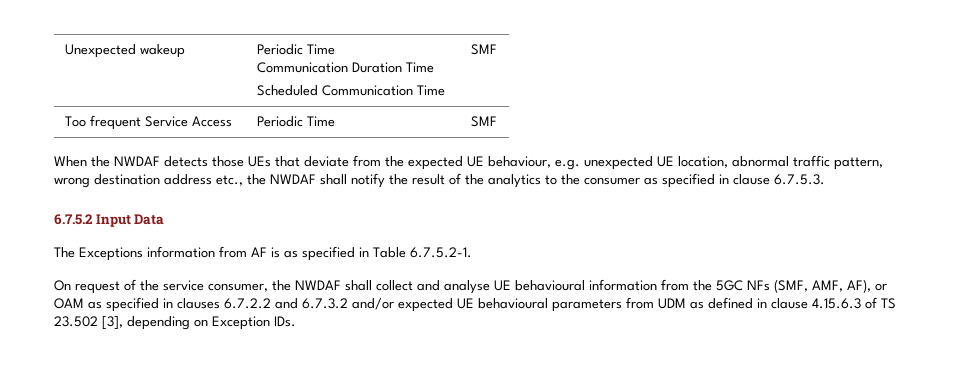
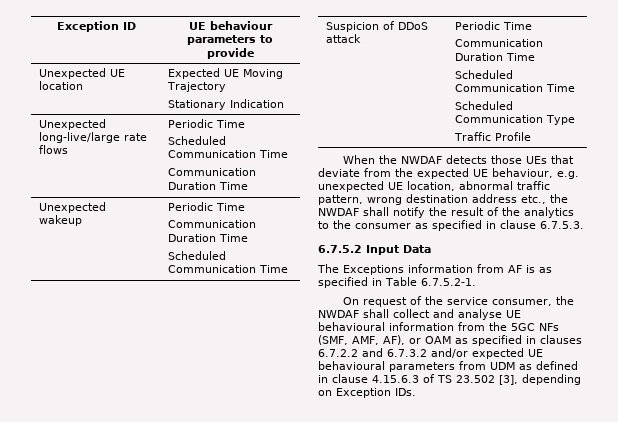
+ Exception ID | UE behaviour parameters to provide
+ Unexpected UE location | Expected UE Moving Trajectory
+ Stationary Indication
+ Unexpected long-live/large rate flows | Periodic Time
+ Scheduled Communication Time
+ Communication Duration Time
  Unexpected wakeup | Periodic Time
  Communication Duration Time
- Scheduled Communication Time | SMF
- Too frequent Service Access | Periodic Time | SMF
+ Scheduled Communication Time
+ Suspicion of DDoS attack | Periodic Time
+ Communication Duration Time
+ Scheduled Communication Time
+ Scheduled Communication Type
+ Traffic Profile

